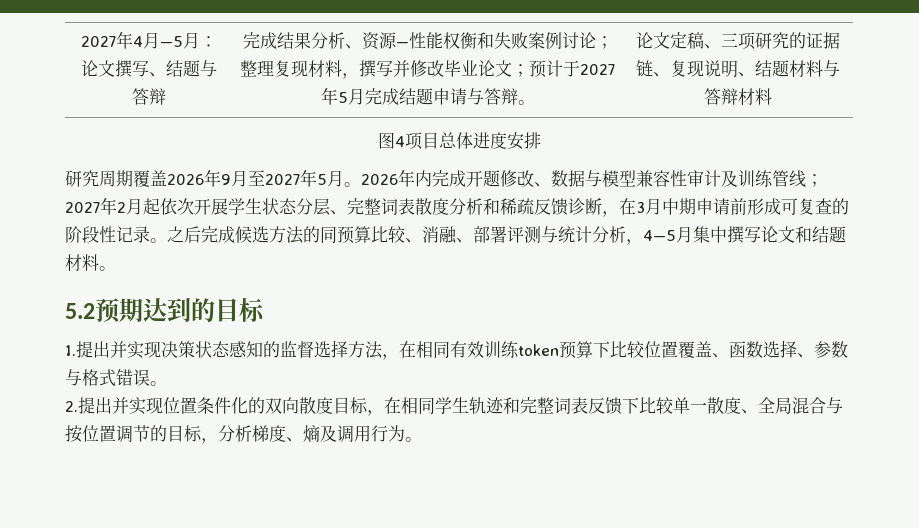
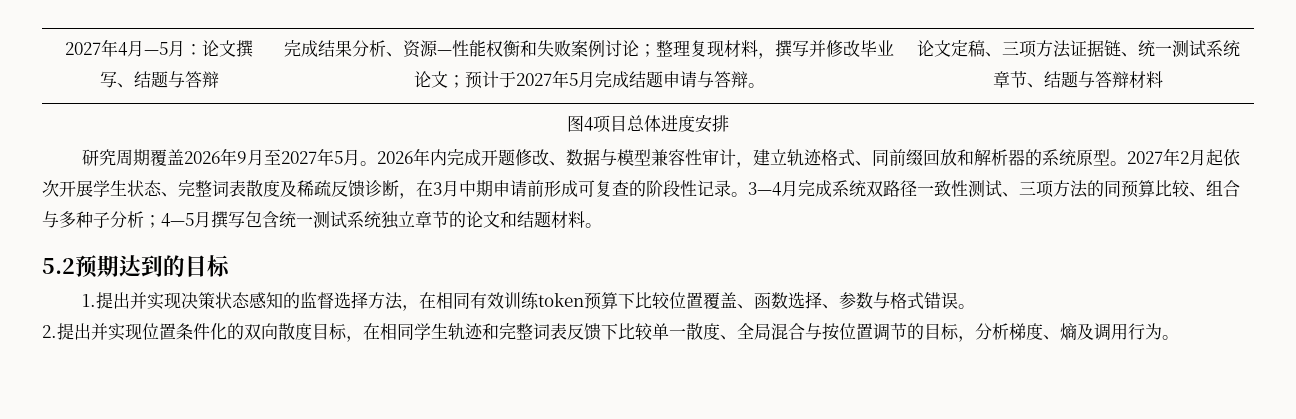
- 论文定稿、三项研究的证据链、复现说明、结题材料与答辩材料
+ 论文定稿、三项方法证据链、统一测试系统章节、结题与答辩材料
- 2026年内完成开题修改、数据与模型兼容性审计及训练管线；2027年2月起依次开展学生状态分层、完整词表散度分析和稀疏反馈诊断，在3月中期申请前形成可复查的阶段性记录。
+ 2026年内完成开题修改、数据与模型兼容性审计，建立轨迹格式、同前缀回放和解析器的系统原型。2027年2月起依次开展学生状态、完整词表散度及稀疏反馈诊断，在3月中期申请前形成可复查的阶段性记录。
- 之后完成候选方法的同预算比较、消融、部署评测与统计分析，4—5月集中撰写论文和结题材料。
+ 3—4月完成系统双路径一致性测试、三项方法的同预算比较、组合与多种子分析；4—5月撰写包含统一测试系统独立章节的论文和结题材料。

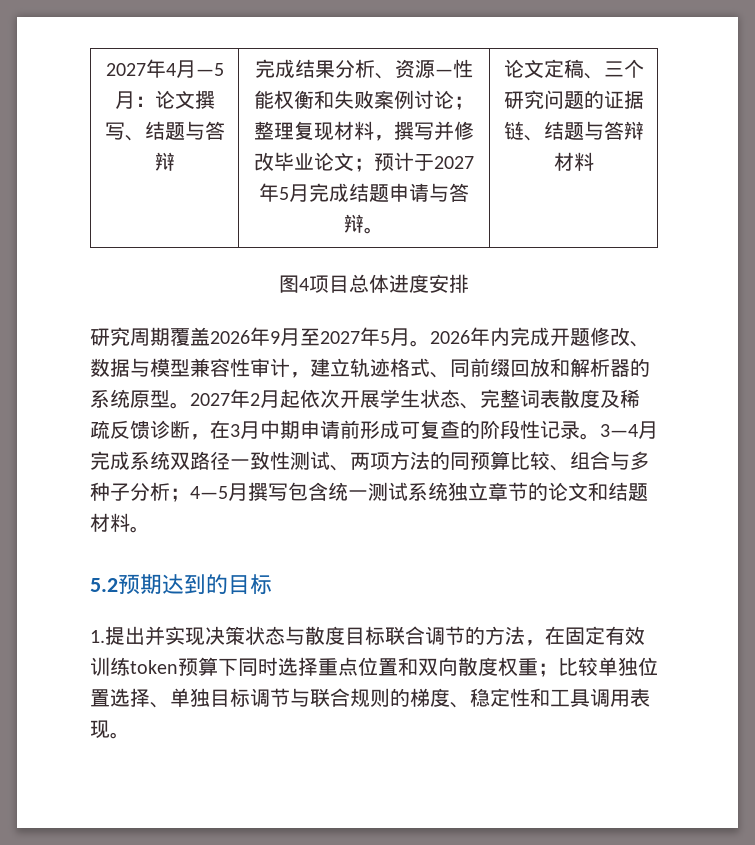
- 论文定稿、三项方法证据链、统一测试系统章节、结题与答辩材料
+ 论文定稿、三个研究问题的证据链、结题与答辩材料
- 3—4月完成系统双路径一致性测试、三项方法的同预算比较、组合与多种子分析；4—5月撰写包含统一测试系统独立章节的论文和结题材料。
+ 3—4月完成系统双路径一致性测试、两项方法的同预算比较、组合与多种子分析；4—5月撰写包含统一测试系统独立章节的论文和结题材料。
- 1.提出并实现决策状态感知的监督选择方法，在相同有效训练token预算下比较位置覆盖、函数选择、参数与格式错误。
- 2.提出并实现位置条件化的双向散度目标，在相同学生轨迹和完整词表反馈下比较单一散度、全局混合与按位置调节的目标，分析梯度、熵及调用行为。
+ 1.提出并实现决策状态与散度目标联合调节的方法，在固定有效训练token预算下同时选择重点位置和双向散度权重；比较单独位置选择、单独目标调节与联合规则的梯度、稳定性和工具调用表现。

